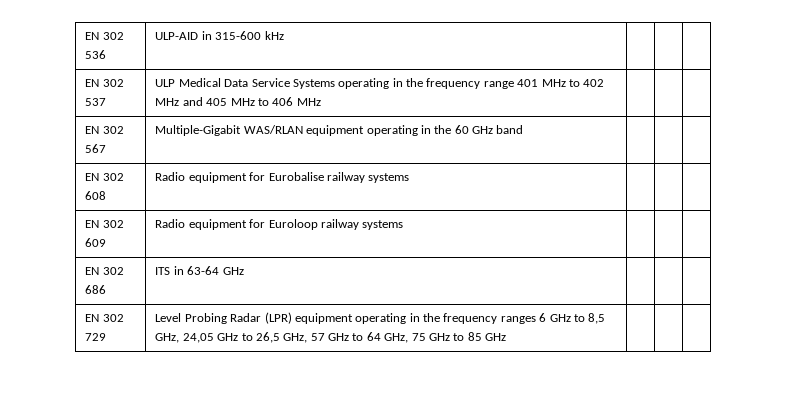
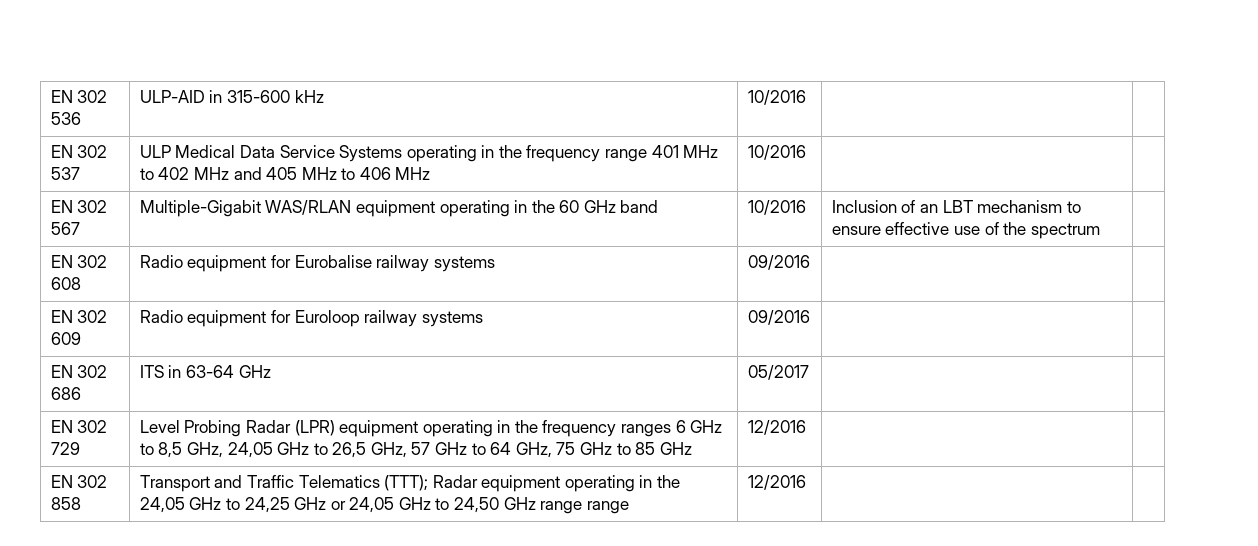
- EN 302 536 | ULP-AID in 315-600 kHz | | |
+ EN 302 536 | ULP-AID in 315-600 kHz | 10/2016 | |
- EN 302 537 | ULP Medical Data Service Systems operating in the frequency range 401 MHz to 402 MHz and 405 MHz to 406 MHz | | |
+ EN 302 537 | ULP Medical Data Service Systems operating in the frequency range 401 MHz to 402 MHz and 405 MHz to 406 MHz | 10/2016 | |
- EN 302 567 | Multiple-Gigabit WAS/RLAN equipment operating in the 60 GHz band | | |
+ EN 302 567 | Multiple-Gigabit WAS/RLAN equipment operating in the 60 GHz band | 10/2016 | Inclusion of an LBT mechanism to ensure effective use of the spectrum |
- EN 302 608 | Radio equipment for Eurobalise railway systems | | |
+ EN 302 608 | Radio equipment for Eurobalise railway systems | 09/2016 | |
- EN 302 609 | Radio equipment for Euroloop railway systems | | |
+ EN 302 609 | Radio equipment for Euroloop railway systems | 09/2016 | |
- EN 302 686 | ITS in 63-64 GHz | | |
+ EN 302 686 | ITS in 63-64 GHz | 05/2017 | |
- EN 302 729 | Level Probing Radar (LPR) equipment operating in the frequency ranges 6 GHz to 8,5 GHz, 24,05 GHz to 26,5 GHz, 57 GHz to 64 GHz, 75 GHz to 85 GHz | | |
+ EN 302 729 | Level Probing Radar (LPR) equipment operating in the frequency ranges 6 GHz to 8,5 GHz, 24,05 GHz to 26,5 GHz, 57 GHz to 64 GHz, 75 GHz to 85 GHz | 12/2016 | |
+ EN 302 858 | Transport and Traffic Telematics (TTT); Radar equipment operating in the 24,05 GHz to 24,25 GHz or 24,05 GHz to 24,50 GHz range range | 12/2016 | |

